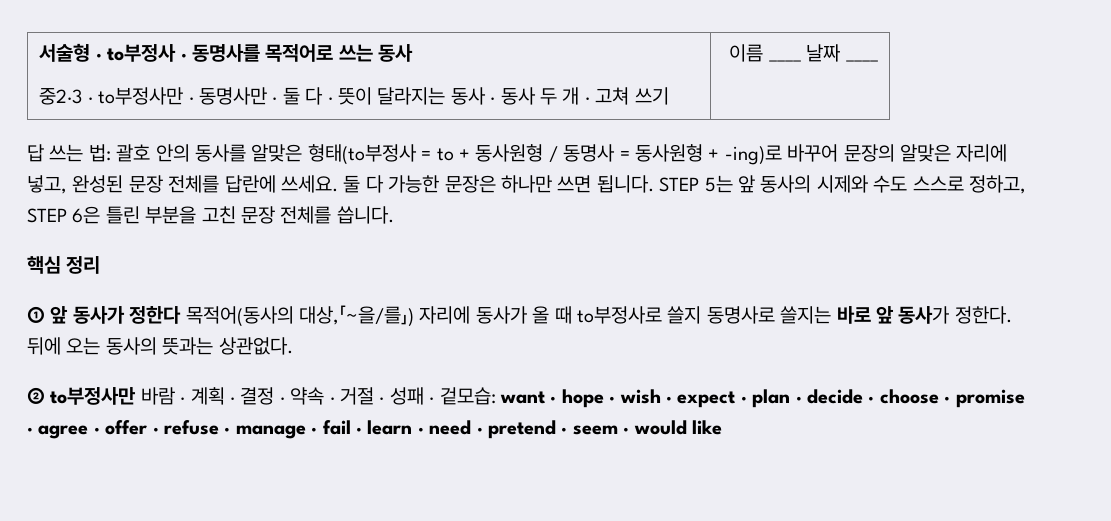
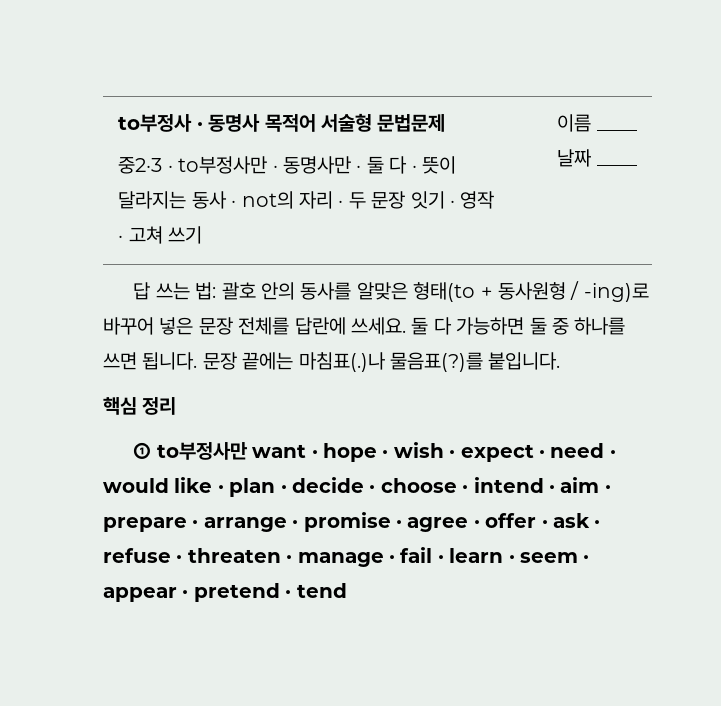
- 서술형 · to부정사 · 동명사를 목적어로 쓰는 동사
- 중2·3 · to부정사만 · 동명사만 · 둘 다 · 뜻이 달라지는 동사 · 동사 두 개 · 고쳐 쓰기 | 이름 ____ 날짜 ____
+ to부정사 · 동명사 목적어 서술형 문법문제
+ 중2·3 · to부정사만 · 동명사만 · 둘 다 · 뜻이 달라지는 동사 · not의 자리 · 두 문장 잇기 · 영작 · 고쳐 쓰기 | 이름 ____ 날짜 ____
- 답 쓰는 법: 괄호 안의 동사를 알맞은 형태(to부정사 = to + 동사원형 / 동명사 = 동사원형 + -ing)로 바꾸어 문장의 알맞은 자리에 넣고, 완성된 문장 전체를 답란에 쓰세요.
+ 답 쓰는 법: 괄호 안의 동사를 알맞은 형태(to + 동사원형 / -ing)로 바꾸어 넣은 문장 전체를 답란에 쓰세요.
- 둘 다 가능한 문장은 하나만 쓰면 됩니다. STEP 5는 앞 동사의 시제와 수도 스스로 정하고, STEP 6은 틀린 부분을 고친 문장 전체를 씁니다.
+ 둘 다 가능하면 둘 중 하나를 쓰면 됩니다. 문장 끝에는 마침표(.)나 물음표(?)를 붙입니다.
  핵심 정리
- ① 앞 동사가 정한다 목적어(동사의 대상,「~을/를」) 자리에 동사가 올 때 to부정사로 쓸지 동명사로 쓸지는 바로 앞 동사가 정한다. 뒤에 오는 동사의 뜻과는 상관없다.
- ② to부정사만 바람 · 계획 · 결정 · 약속 · 거절 · 성패 · 겉모습: want · hope · wish · expect · plan · decide · choose · promise · agree · offer · refuse · manage · fail · learn · need · pretend · seem · would like
+ ① to부정사만 want · hope · wish · expect · need · would like · plan · decide · choose · intend · aim · prepare · arrange · promise · agree · offer · ask · refuse · threaten · manage · fail · learn · seem · appear · pretend · tend

